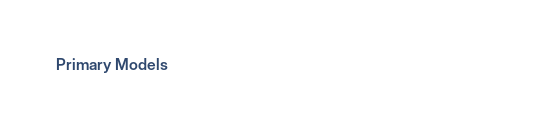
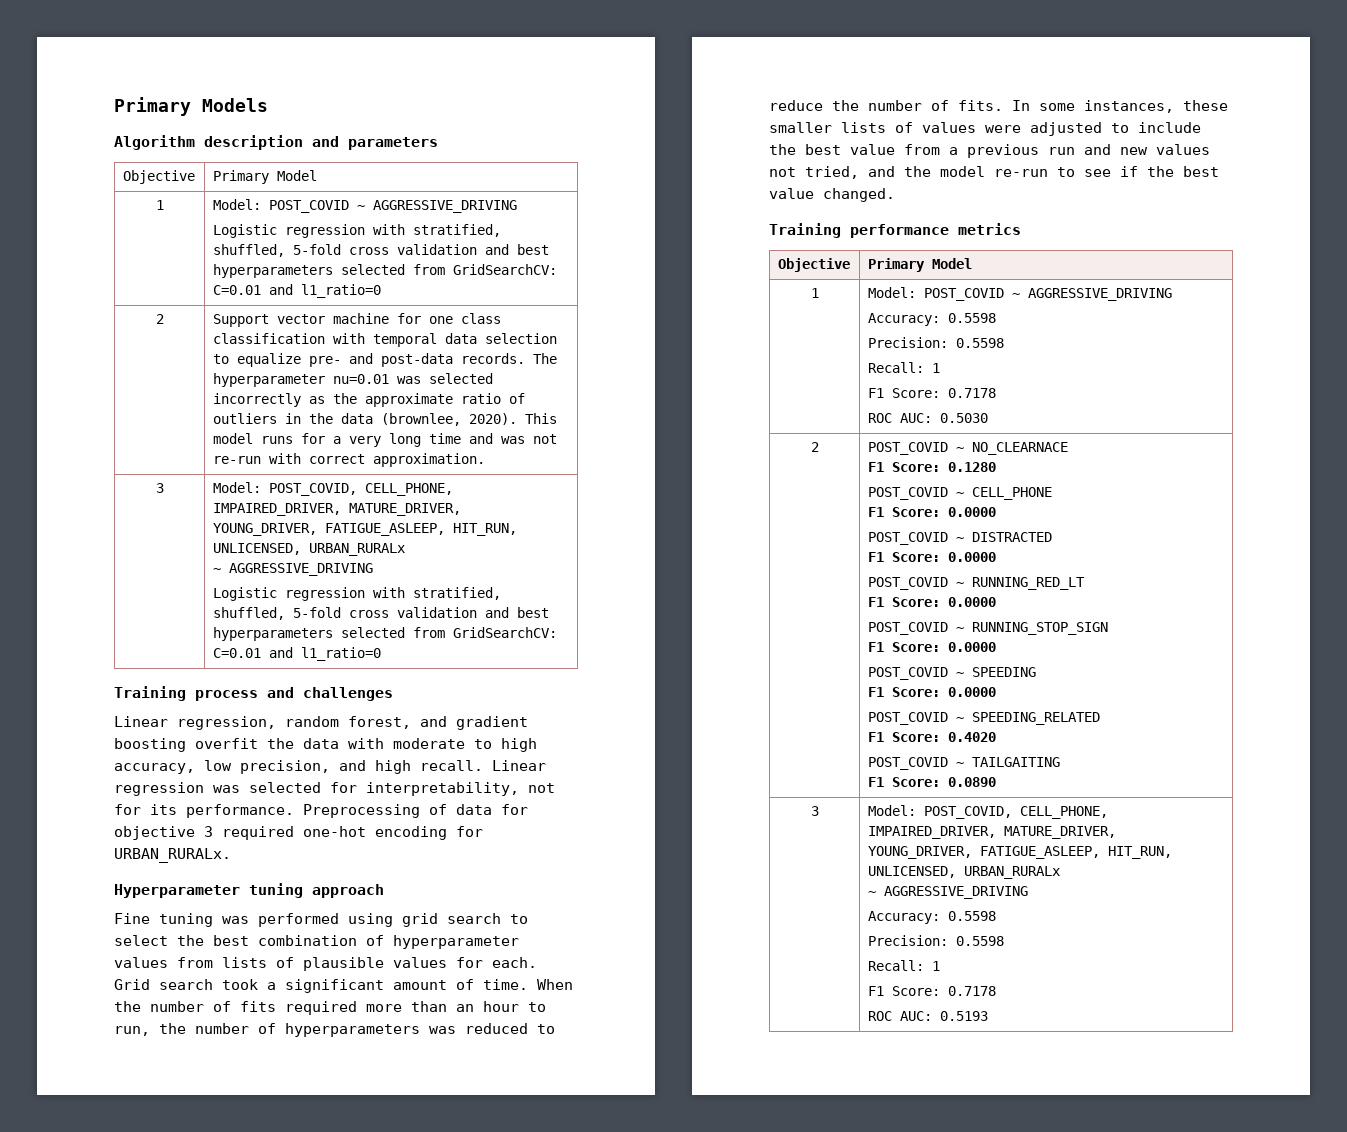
+ Algorithm description and parameters
+ Objective | Primary Model
+ 1 | Model: POST_COVID ~ AGGRESSIVE_DRIVING
+ Logistic regression with stratified, shuffled, 5-fold cross validation and best hyperparameters selected from GridSearchCV: C=0.01 and l1_ratio=0
+ 2 | Support vector machine for one class classification with temporal data selection to equalize pre- and post-data records. The hyperparameter nu=0.01 was selected incorrectly as the approximate ratio of outliers in the data (brownlee, 2020). This model runs for a very long time and was not re-run with correct approximation.
+ 3 | Model: POST_COVID, CELL_PHONE, IMPAIRED_DRIVER, MATURE_DRIVER, YOUNG_DRIVER, FATIGUE_ASLEEP, HIT_RUN, UNLICENSED, URBAN_RURALx
+ ~ AGGRESSIVE_DRIVING
+ Logistic regression with stratified, shuffled, 5-fold cross validation and best hyperparameters selected from GridSearchCV: C=0.01 and l1_ratio=0
+ Training process and challenges
+ Linear regression, random forest, and gradient boosting overfit the data with moderate to high accuracy, low precision, and high recall. Linear regression was selected for interpretability, not for its performance. Preprocessing of data for objective 3 required one-hot encoding for URBAN_RURALx.
+ Hyperparameter tuning approach
+ Fine tuning was performed using grid search to select the best combination of hyperparameter values from lists of plausible values for each. Grid search took a significant amount of time. When the number of fits required more than an hour to run, the number of hyperparameters was reduced to reduce the number of fits. In some instances, these smaller lists of values were adjusted to include the best value from a previous run and new values not tried, and the model re-run to see if the best value changed.
+ Training performance metrics
+ Objective | Primary Model
+ 1 | Model: POST_COVID ~ AGGRESSIVE_DRIVING
+ Accuracy: 0.5598
+ Precision: 0.5598
+ Recall: 1
+ F1 Score: 0.7178
+ ROC AUC: 0.5030
+ 2 | POST_COVID ~ NO_CLEARNACE
+ F1 Score: 0.1280
+ POST_COVID ~ CELL_PHONE
+ F1 Score: 0.0000
+ POST_COVID ~ DISTRACTED
+ F1 Score: 0.0000
+ POST_COVID ~ RUNNING_RED_LT
+ F1 Score: 0.0000
+ POST_COVID ~ RUNNING_STOP_SIGN
+ F1 Score: 0.0000
+ POST_COVID ~ SPEEDING
+ F1 Score: 0.0000
+ POST_COVID ~ SPEEDING_RELATED
+ F1 Score: 0.4020
+ POST_COVID ~ TAILGAITING
+ F1 Score: 0.0890
+ 3 | Model: POST_COVID, CELL_PHONE, IMPAIRED_DRIVER, MATURE_DRIVER, YOUNG_DRIVER, FATIGUE_ASLEEP, HIT_RUN, UNLICENSED, URBAN_RURALx
+ ~ AGGRESSIVE_DRIVING
+ Accuracy: 0.5598
+ Precision: 0.5598
+ Recall: 1
+ F1 Score: 0.7178
+ ROC AUC: 0.5193

